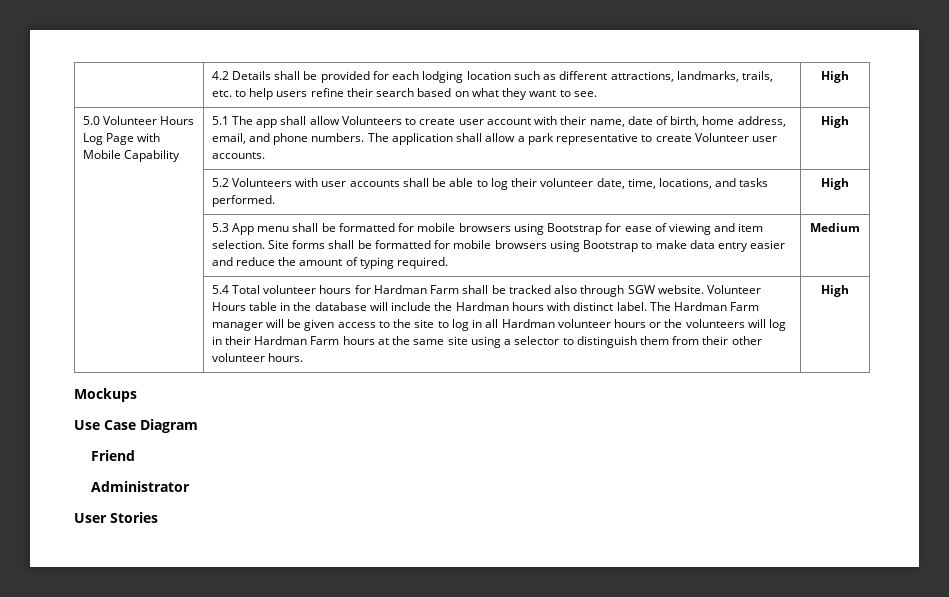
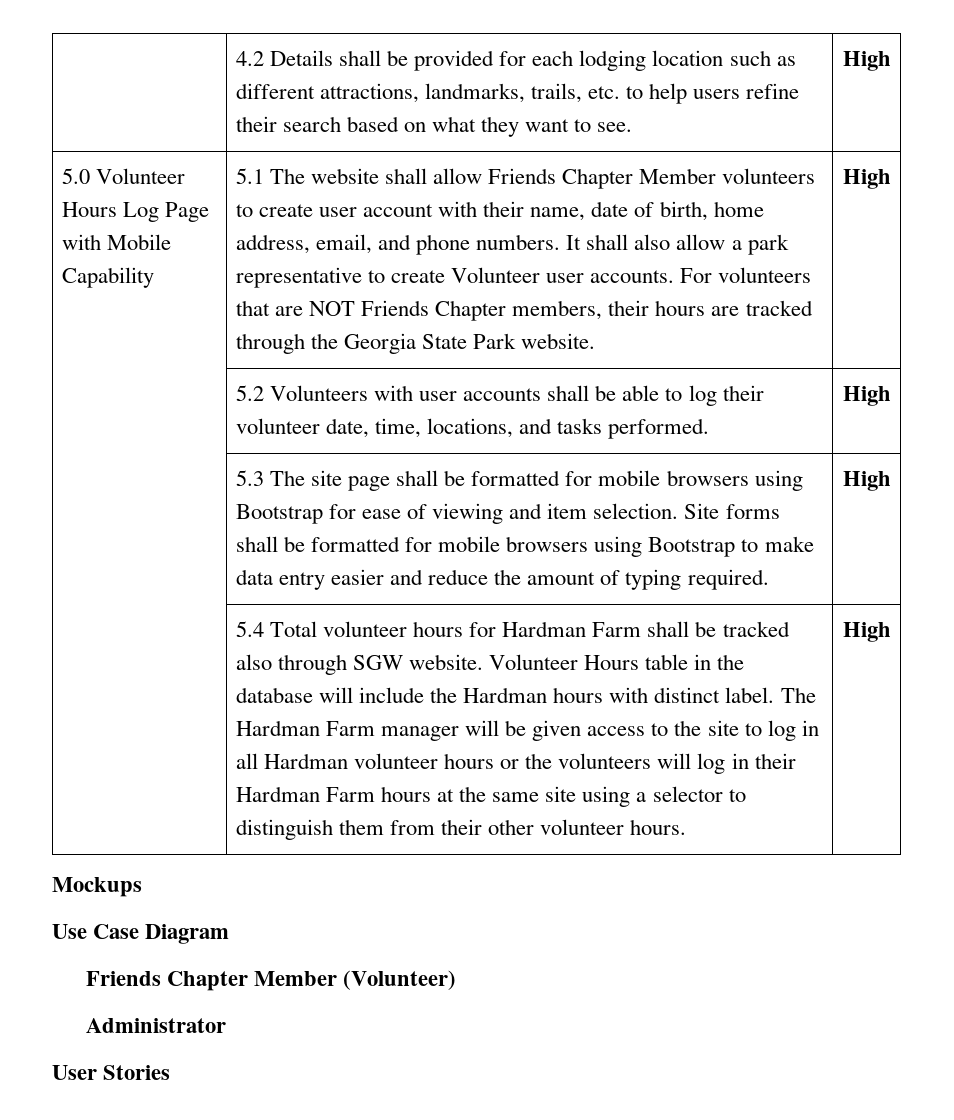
- 5.1 The app shall allow Volunteers to create user account with their name, date of birth, home address, email, and phone numbers.
+ 5.1 The website shall allow Friends Chapter Member volunteers to create user account with their name, date of birth, home address, email, and phone numbers.
- The application shall allow a park representative to create Volunteer user accounts.
+ It shall also allow a park representative to create Volunteer user accounts. For volunteers that are NOT Friends Chapter members, their hours are tracked through the Georgia State Park website.
- 5.3 App menu shall be formatted for mobile browsers using Bootstrap for ease of viewing and item selection.
+ 5.3 The site page shall be formatted for mobile browsers using Bootstrap for ease of viewing and item selection.
- Site forms shall be formatted for mobile browsers using Bootstrap to make data entry easier and reduce the amount of typing required. | Medium
+ Site forms shall be formatted for mobile browsers using Bootstrap to make data entry easier and reduce the amount of typing required. | High
- Friend
+ Friends Chapter Member (Volunteer)

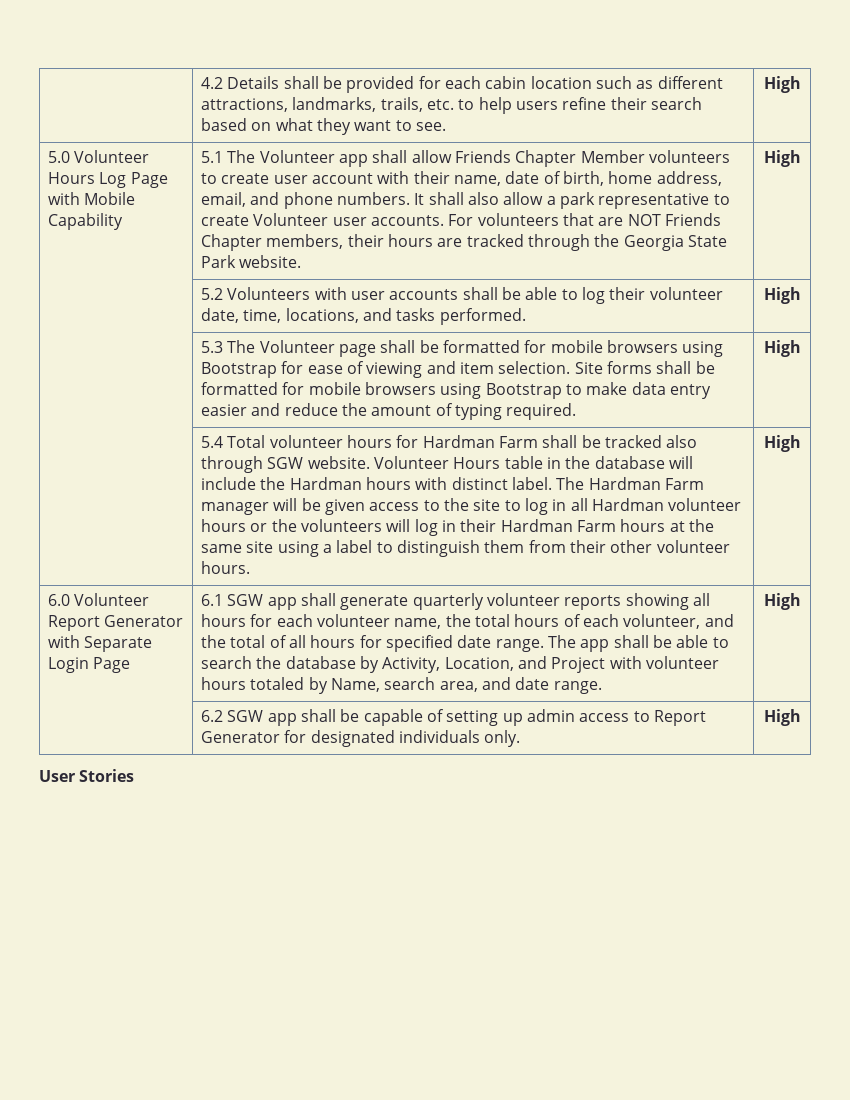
- | 4.2 Details shall be provided for each lodging location such as different attractions, landmarks, trails, etc. to help users refine their search based on what they want to see. | High
+ | 4.2 Details shall be provided for each cabin location such as different attractions, landmarks, trails, etc. to help users refine their search based on what they want to see. | High
- 5.1 The website shall allow Friends Chapter Member volunteers to create user account with their name, date of birth, home address, email, and phone numbers.
+ 5.1 The Volunteer app shall allow Friends Chapter Member volunteers to create user account with their name, date of birth, home address, email, and phone numbers.
- 5.3 The site page shall be formatted for mobile browsers using Bootstrap for ease of viewing and item selection.
+ 5.3 The Volunteer page shall be formatted for mobile browsers using Bootstrap for ease of viewing and item selection.
- The Hardman Farm manager will be given access to the site to log in all Hardman volunteer hours or the volunteers will log in their Hardman Farm hours at the same site using a selector to distinguish them from their other volunteer hours.
+ The Hardman Farm manager will be given access to the site to log in all Hardman volunteer hours or the volunteers will log in their Hardman Farm hours at the same site using a label to distinguish them from their other volunteer hours.
- Mockups
- Use Case Diagram
- Friends Chapter Member (Volunteer)
- Administrator
+ 6.0 Volunteer Report Generator with Separate Login Page | 6.1 SGW app shall generate quarterly volunteer reports showing all hours for each volunteer name, the total hours of each volunteer, and the total of all hours for specified date range. The app shall be able to search the database by Activity, Location, and Project with volunteer hours totaled by Name, search area, and date range. | High
+ | 6.2 SGW app shall be capable of setting up admin access to Report Generator for designated individuals only. | High

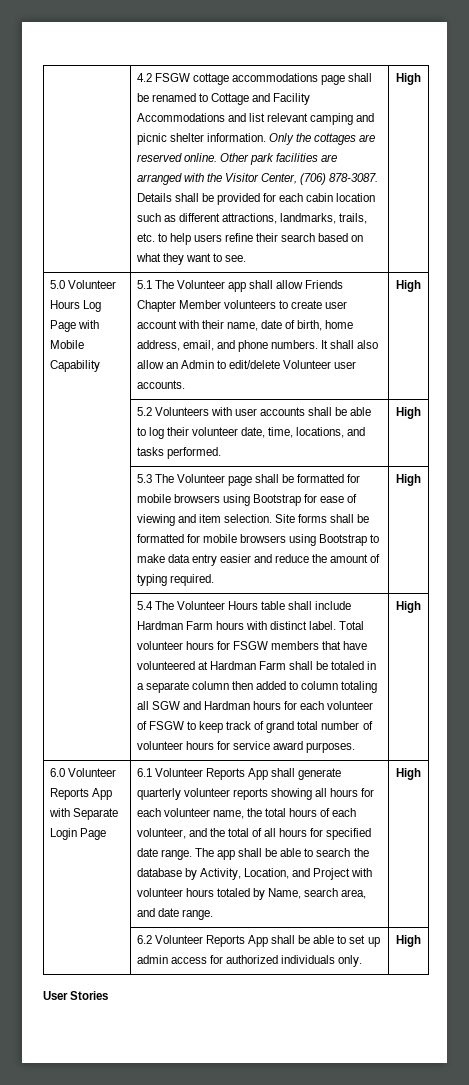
- 4.2 Details shall be provided for each cabin location such as different attractions, landmarks, trails, etc. to help users refine their search based on what they want to see.
+ 4.2 FSGW cottage accommodations page shall be renamed to Cottage and Facility Accommodations and list relevant camping and picnic shelter information. Only the cottages are reserved online. Other park facilities are arranged with the Visitor Center, (706) 878-3087. Details shall be provided for each cabin location such as different attractions, landmarks, trails, etc. to help users refine their search based on what they want to see.
- It shall also allow a park representative to create Volunteer user accounts. For volunteers that are NOT Friends Chapter members, their hours are tracked through the Georgia State Park website.
+ It shall also allow an Admin to edit/delete Volunteer user accounts.
- 5.4 Total volunteer hours for Hardman Farm shall be tracked also through SGW website. Volunteer Hours table in the database will include the Hardman hours with distinct label. The Hardman Farm manager will be given access to the site to log in all Hardman volunteer hours or the volunteers will log in their Hardman Farm hours at the same site using a label to distinguish them from their other volunteer hours.
+ 5.4 The Volunteer Hours table shall include Hardman Farm hours with distinct label. Total volunteer hours for FSGW members that have volunteered at Hardman Farm shall be totaled in a separate column then added to column totaling all SGW and Hardman hours for each volunteer of FSGW to keep track of grand total number of volunteer hours for service award purposes.
- 6.0 Volunteer Report Generator with Separate Login Page
+ 6.0 Volunteer Reports App with Separate Login Page
- 6.1 SGW app shall generate quarterly volunteer reports showing all hours for each volunteer name, the total hours of each volunteer, and the total of all hours for specified date range.
+ 6.1 Volunteer Reports App shall generate quarterly volunteer reports showing all hours for each volunteer name, the total hours of each volunteer, and the total of all hours for specified date range.
- | 6.2 SGW app shall be capable of setting up admin access to Report Generator for designated individuals only. | High
+ | 6.2 Volunteer Reports App shall be able to set up admin access for authorized individuals only. | High

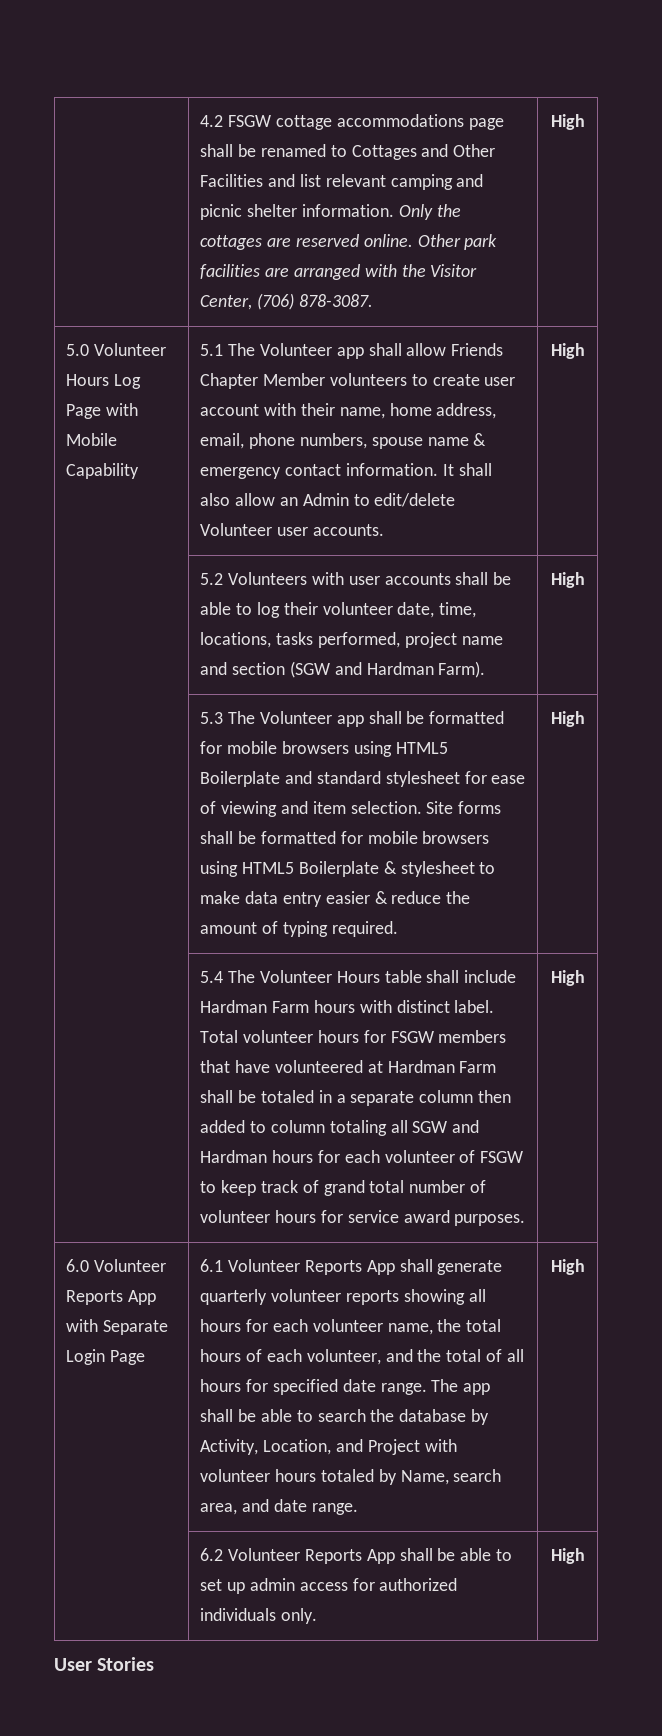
- 4.2 FSGW cottage accommodations page shall be renamed to Cottage and Facility Accommodations and list relevant camping and picnic shelter information.
+ 4.2 FSGW cottage accommodations page shall be renamed to Cottages and Other Facilities and list relevant camping and picnic shelter information.
- Details shall be provided for each cabin location such as different attractions, landmarks, trails, etc. to help users refine their search based on what they want to see.
- 5.1 The Volunteer app shall allow Friends Chapter Member volunteers to create user account with their name, date of birth, home address, email, and phone numbers.
+ 5.1 The Volunteer app shall allow Friends Chapter Member volunteers to create user account with their name, home address, email, phone numbers, spouse name & emergency contact information.
- | 5.2 Volunteers with user accounts shall be able to log their volunteer date, time, locations, and tasks performed. | High
+ | 5.2 Volunteers with user accounts shall be able to log their volunteer date, time, locations, tasks performed, project name and section (SGW and Hardman Farm). | High
- 5.3 The Volunteer page shall be formatted for mobile browsers using Bootstrap for ease of viewing and item selection.
+ 5.3 The Volunteer app shall be formatted for mobile browsers using HTML5 Boilerplate and standard stylesheet for ease of viewing and item selection.
- Site forms shall be formatted for mobile browsers using Bootstrap to make data entry easier and reduce the amount of typing required.
+ Site forms shall be formatted for mobile browsers using HTML5 Boilerplate & stylesheet to make data entry easier & reduce the amount of typing required.

